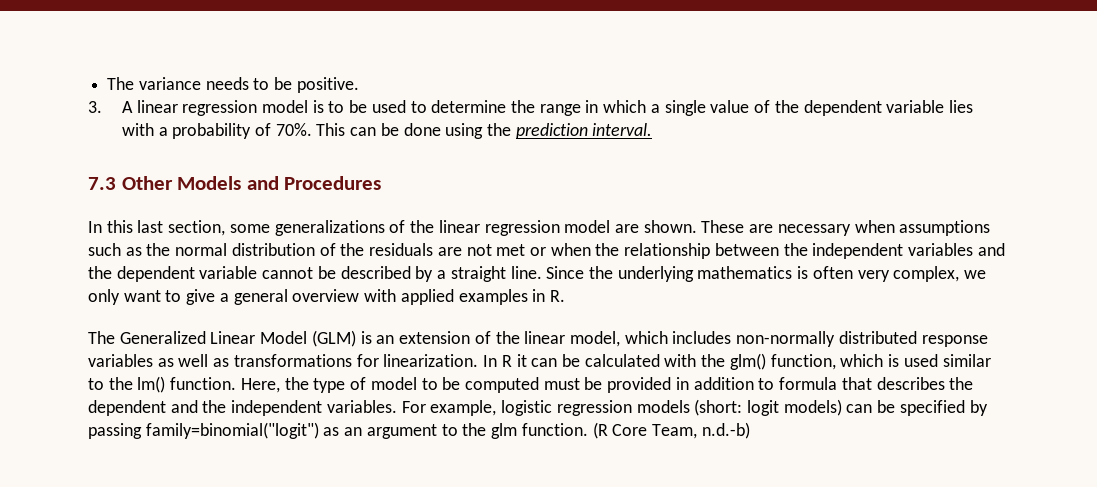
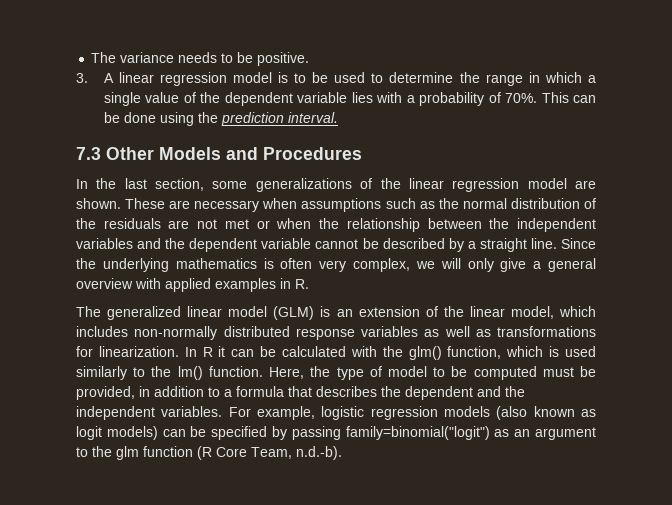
- In this last section, some generalizations of the linear regression model are shown.
+ In the last section, some generalizations of the linear regression model are shown.
- Since the underlying mathematics is often very complex, we only want to give a general overview with applied examples in R.
+ Since the underlying mathematics is often very complex, we will only give a general overview with applied examples in R.
- The Generalized Linear Model (GLM) is an extension of the linear model, which includes non-normally distributed response variables as well as transformations for linearization.
+ The generalized linear model (GLM) is an extension of the linear model, which includes non-normally distributed response variables as well as transformations for linearization.
- In R it can be calculated with the glm() function, which is used similar to the lm() function.
+ In R it can be calculated with the glm() function, which is used similarly to the lm() function.
- Here, the type of model to be computed must be provided in addition to formula that describes the dependent and the independent variables.
+ Here, the type of model to be computed must be provided, in addition to a formula that describes the dependent and the independent variables.
- For example, logistic regression models (short: logit models) can be specified by passing family=binomial("logit") as an argument to the glm function. (R Core Team, n.d.-b)
+ For example, logistic regression models (also known as logit models) can be specified by passing family=binomial("logit") as an argument to the glm function (R Core Team, n.d.-b).

